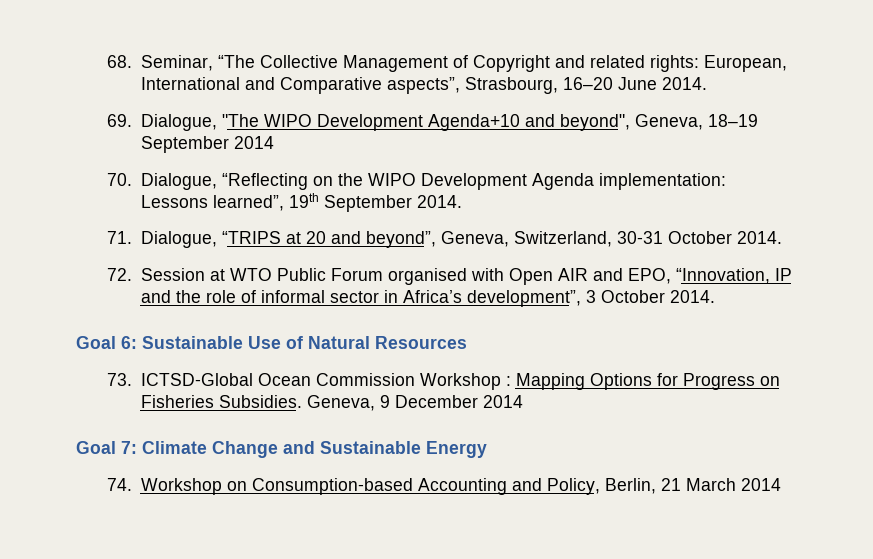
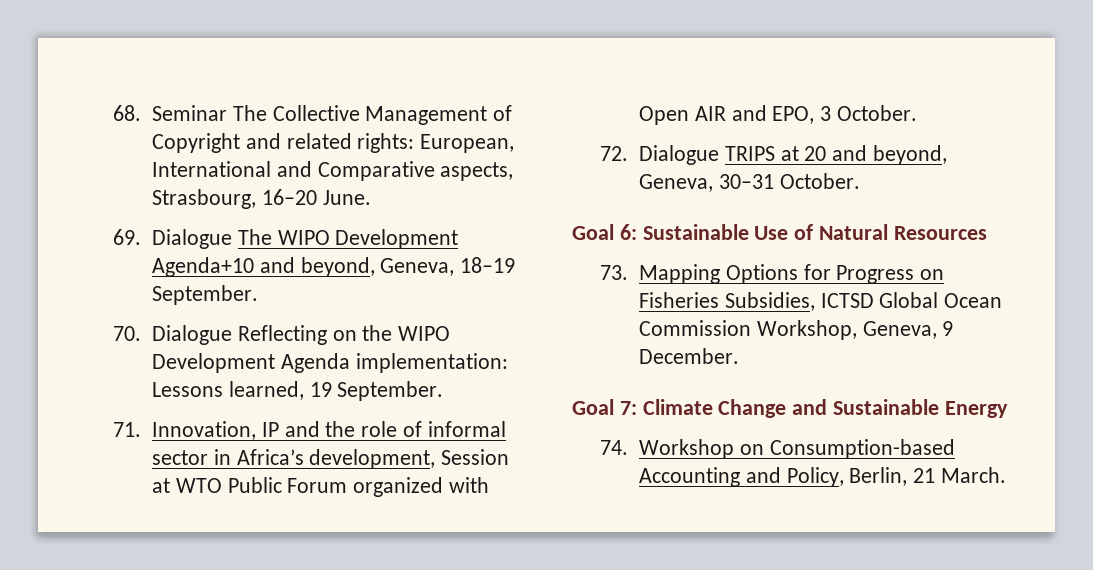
- 68. Seminar, “The Collective Management of Copyright and related rights: European, International and Comparative aspects”, Strasbourg, 16–20 June 2014.
+ 68. Seminar The Collective Management of Copyright and related rights: European, International and Comparative aspects, Strasbourg, 16–20 June.
- 69. Dialogue, "The WIPO Development Agenda+10 and beyond", Geneva, 18–19 September 2014
+ 69. Dialogue The WIPO Development Agenda+10 and beyond, Geneva, 18–19 September.
- 70. Dialogue, “Reflecting on the WIPO Development Agenda implementation: Lessons learned”, 19th September 2014.
- 71. Dialogue, “TRIPS at 20 and beyond”, Geneva, Switzerland, 30-31 October 2014.
- 72. Session at WTO Public Forum organised with Open AIR and EPO, “Innovation, IP and the role of informal sector in Africa’s development”, 3 October 2014.
+ 70. Dialogue Reflecting on the WIPO Development Agenda implementation: Lessons learned, 19 September.
+ 71. Innovation, IP and the role of informal sector in Africa’s development, Session at WTO Public Forum organized with Open AIR and EPO, 3 October.
+ 72. Dialogue TRIPS at 20 and beyond, Geneva, 30–31 October.
- 73. ICTSD-Global Ocean Commission Workshop : Mapping Options for Progress on Fisheries Subsidies. Geneva, 9 December 2014
+ 73. Mapping Options for Progress on Fisheries Subsidies, ICTSD Global Ocean Commission Workshop, Geneva, 9 December.
- 74. Workshop on Consumption-based Accounting and Policy, Berlin, 21 March 2014
+ 74. Workshop on Consumption-based Accounting and Policy, Berlin, 21 March.

